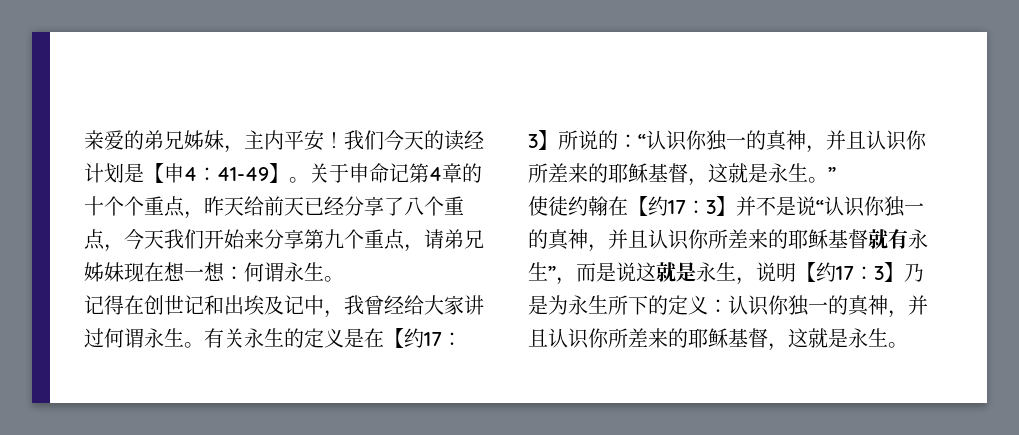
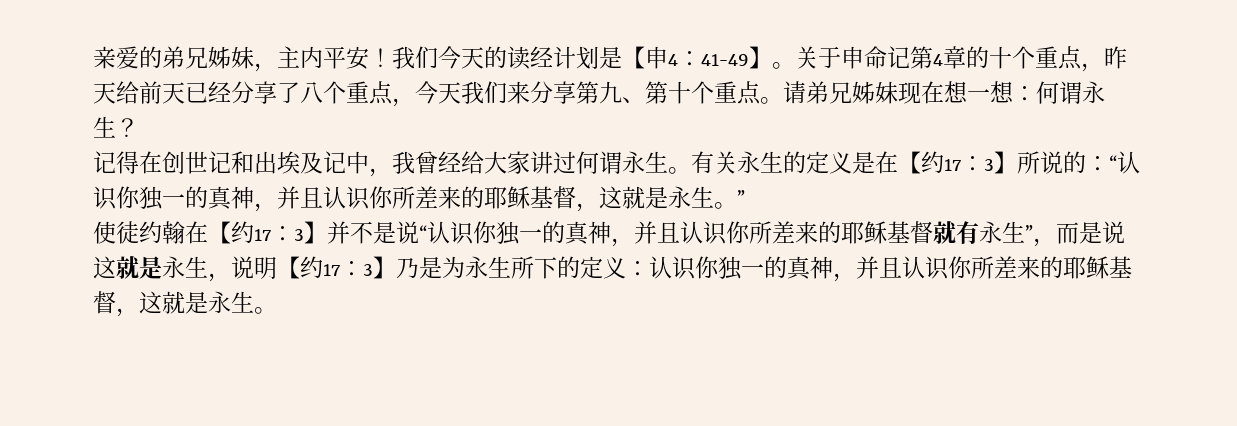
- 关于申命记第4章的十个个重点，昨天给前天已经分享了八个重点，今天我们开始来分享第九个重点，请弟兄姊妹现在想一想：何谓永生。
+ 关于申命记第4章的十个重点，昨天给前天已经分享了八个重点，今天我们来分享第九、第十个重点。请弟兄姊妹现在想一想：何谓永生？

